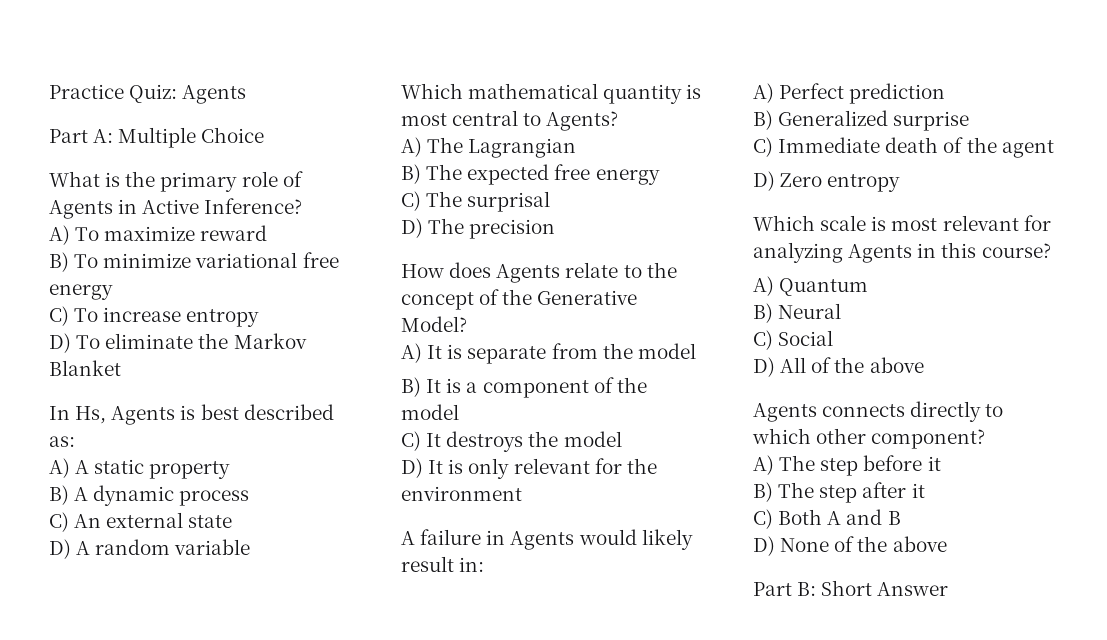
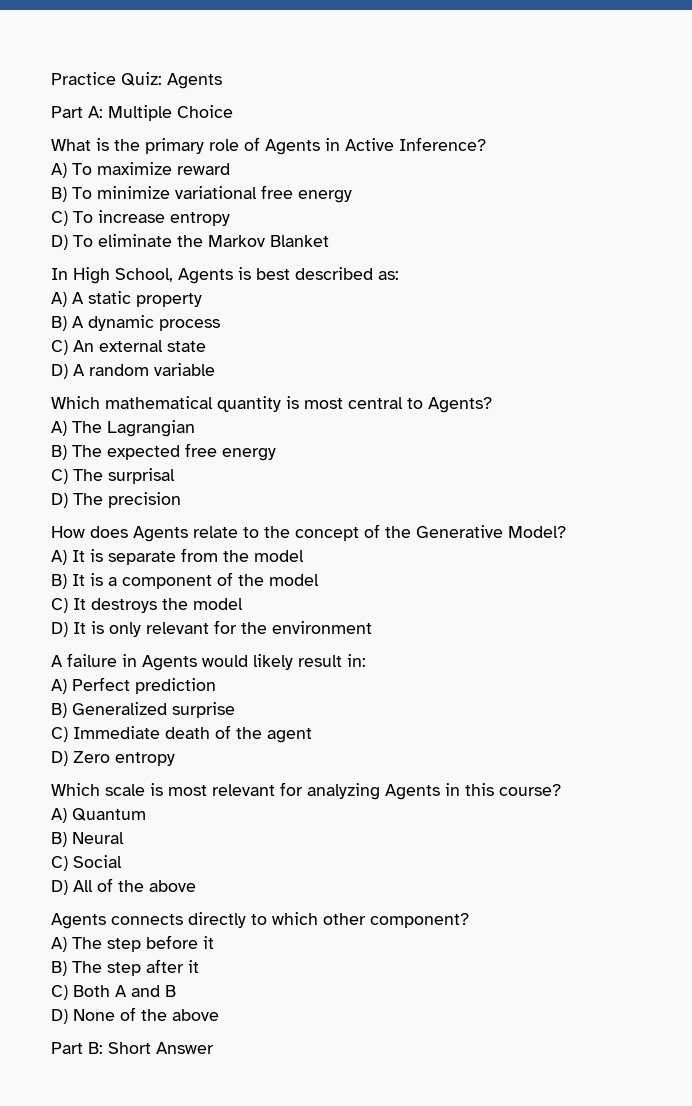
- In Hs, Agents is best described as:
+ In High School, Agents is best described as:

